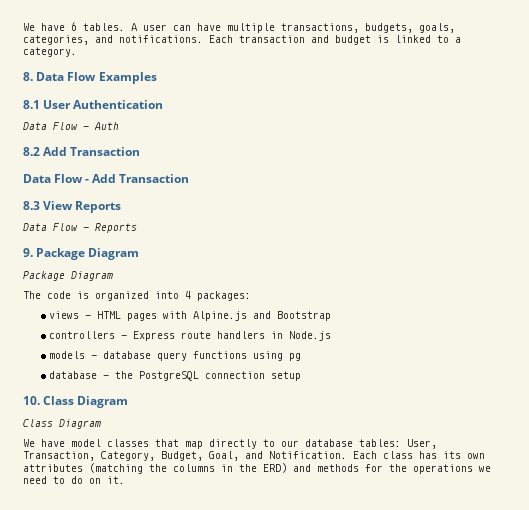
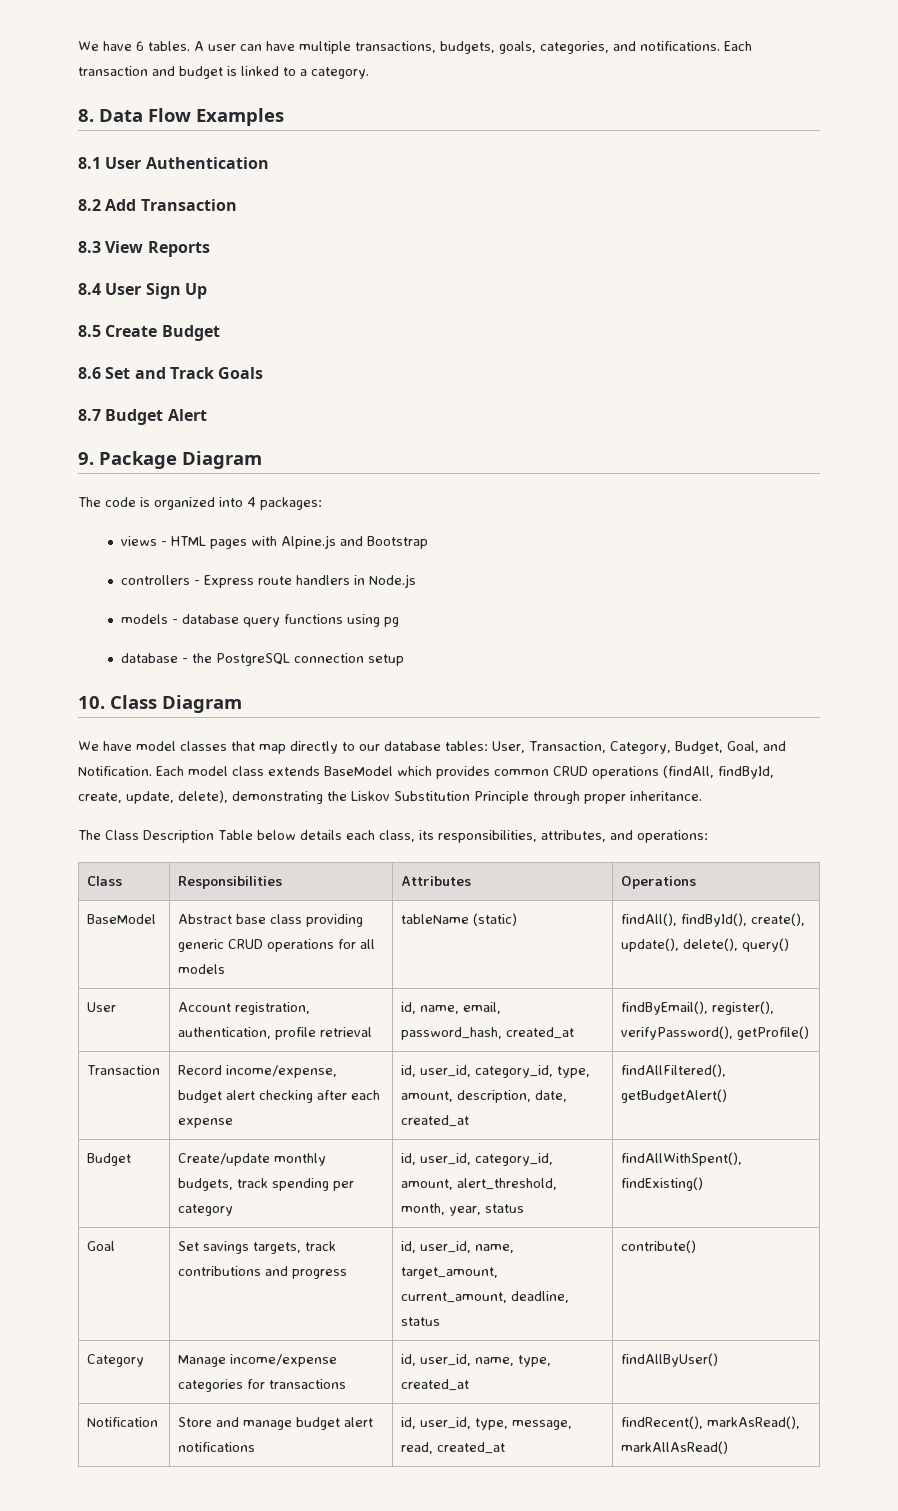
- Data Flow - Auth
- Data Flow - Add Transaction
  8.3 View Reports
- Data Flow - Reports
+ 8.4 User Sign Up
+ 8.5 Create Budget
+ 8.6 Set and Track Goals
+ 8.7 Budget Alert
  9. Package Diagram
- Package Diagram
  10. Class Diagram
- Class Diagram
- Each class has its own attributes (matching the columns in the ERD) and methods for the operations we need to do on it.
+ Each model class extends BaseModel which provides common CRUD operations (findAll, findById, create, update, delete), demonstrating the Liskov Substitution Principle through proper inheritance.
+ The Class Description Table below details each class, its responsibilities, attributes, and operations:
+ Class | Responsibilities | Attributes | Operations
+ BaseModel | Abstract base class providing generic CRUD operations for all models | tableName (static) | findAll(), findById(), create(), update(), delete(), query()
+ User | Account registration, authentication, profile retrieval | id, name, email, password_hash, created_at | findByEmail(), register(), verifyPassword(), getProfile()
+ Transaction | Record income/expense, budget alert checking after each expense | id, user_id, category_id, type, amount, description, date, created_at | findAllFiltered(), getBudgetAlert()
+ Budget | Create/update monthly budgets, track spending per category | id, user_id, category_id, amount, alert_threshold, month, year, status | findAllWithSpent(), findExisting()
+ Goal | Set savings targets, track contributions and progress | id, user_id, name, target_amount, current_amount, deadline, status | contribute()
+ Category | Manage income/expense categories for transactions | id, user_id, name, type, created_at | findAllByUser()
+ Notification | Store and manage budget alert notifications | id, user_id, type, message, read, created_at | findRecent(), markAsRead(), markAllAsRead()

